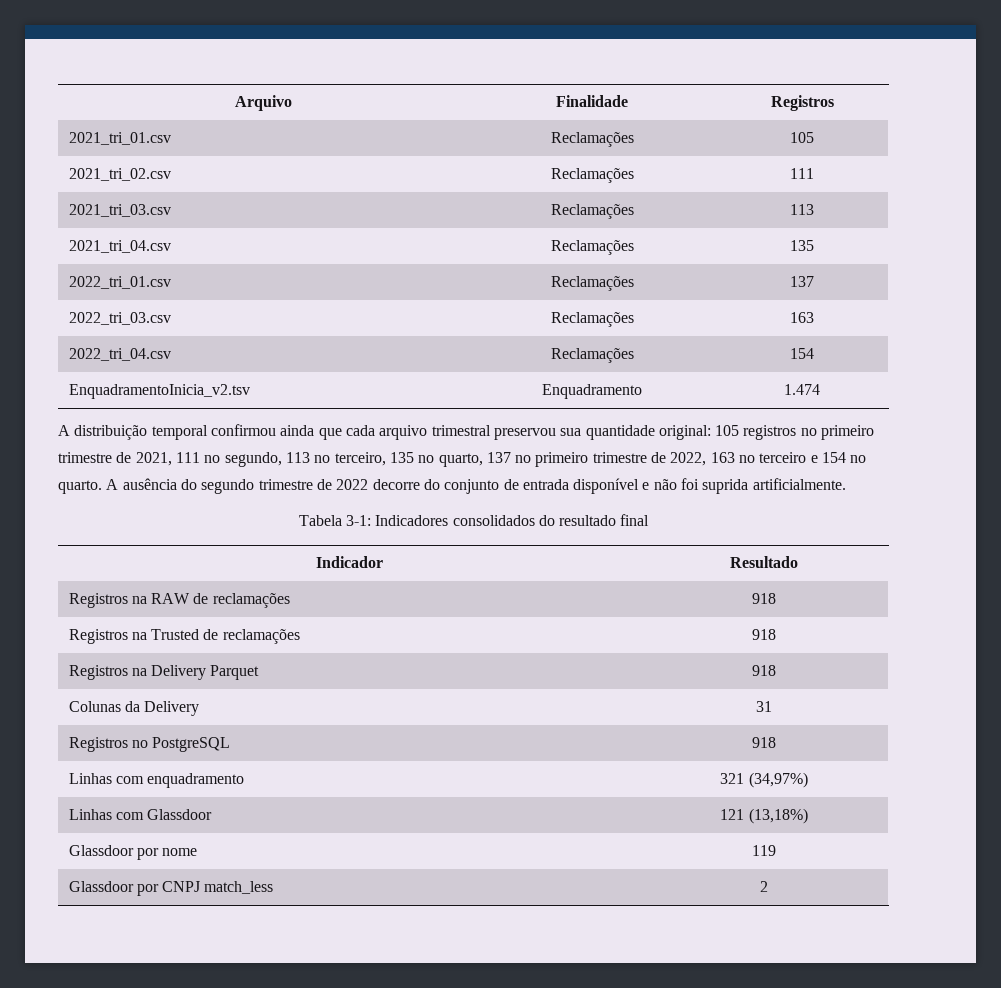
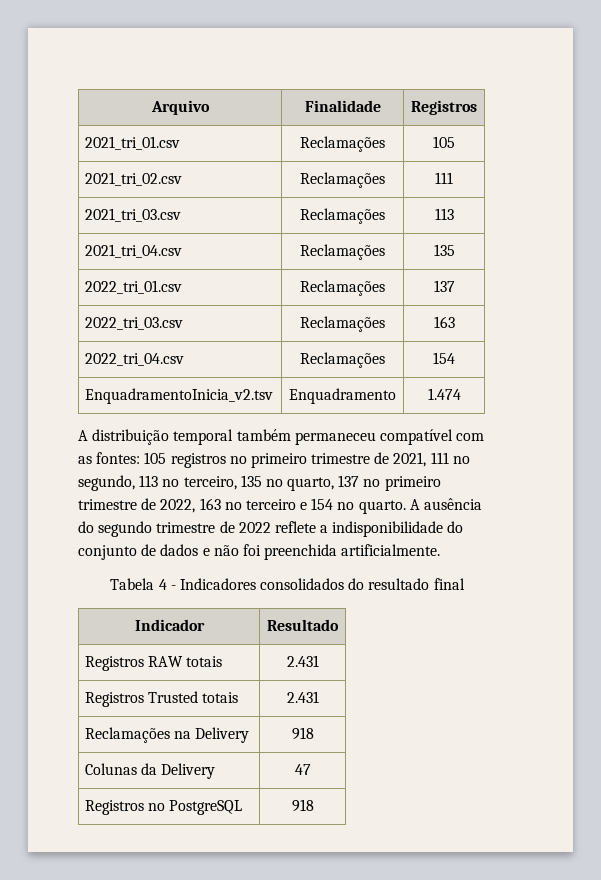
- A distribuição temporal confirmou ainda que cada arquivo trimestral preservou sua quantidade original: 105 registros no primeiro trimestre de 2021, 111 no segundo, 113 no terceiro, 135 no quarto, 137 no primeiro trimestre de 2022, 163 no terceiro e 154 no quarto.
+ A distribuição temporal também permaneceu compatível com as fontes: 105 registros no primeiro trimestre de 2021, 111 no segundo, 113 no terceiro, 135 no quarto, 137 no primeiro trimestre de 2022, 163 no terceiro e 154 no quarto.
- A ausência do segundo trimestre de 2022 decorre do conjunto de entrada disponível e não foi suprida artificialmente.
+ A ausência do segundo trimestre de 2022 reflete a indisponibilidade do conjunto de dados e não foi preenchida artificialmente.
- Tabela 3-1: Indicadores consolidados do resultado final
+ Tabela 4 - Indicadores consolidados do resultado final
- Registros na RAW de reclamações | 918
- Registros na Trusted de reclamações | 918
- Registros na Delivery Parquet | 918
+ Registros RAW totais | 2.431
+ Registros Trusted totais | 2.431
+ Reclamações na Delivery | 918
- Colunas da Delivery | 31
+ Colunas da Delivery | 47
- Linhas com enquadramento | 321 (34,97%)
- Linhas com Glassdoor | 121 (13,18%)
- Glassdoor por nome | 119
- Glassdoor por CNPJ match_less | 2

